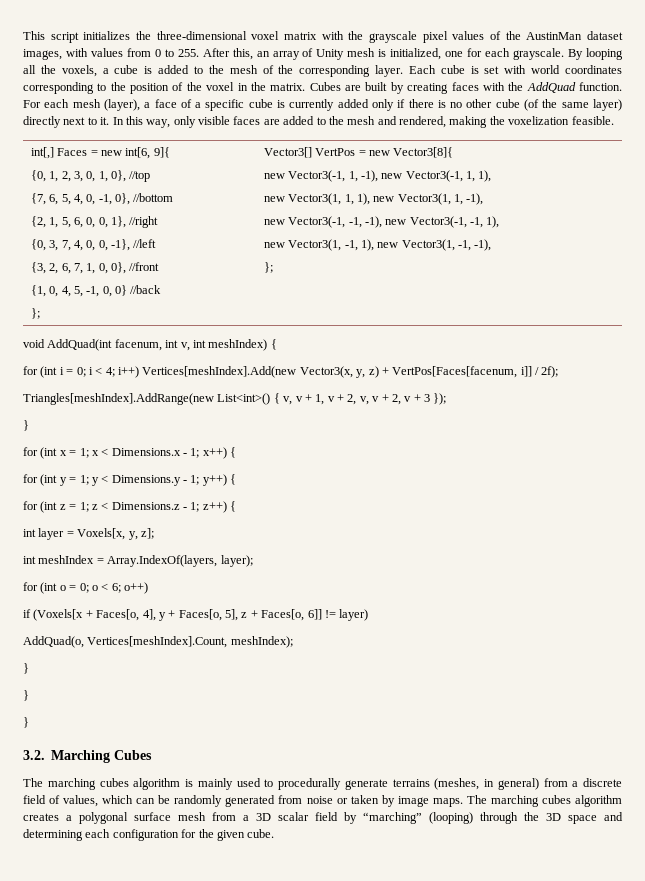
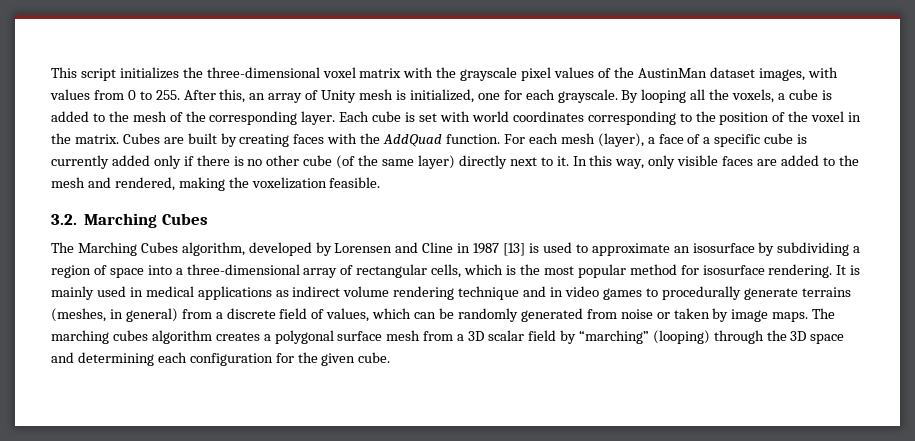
- int[,] Faces = new int[6, 9]{
- {0, 1, 2, 3, 0, 1, 0}, //top
- {7, 6, 5, 4, 0, -1, 0}, //bottom
- {2, 1, 5, 6, 0, 0, 1}, //right
- {0, 3, 7, 4, 0, 0, -1}, //left
- {3, 2, 6, 7, 1, 0, 0}, //front
- {1, 0, 4, 5, -1, 0, 0} //back
- }; | Vector3[] VertPos = new Vector3[8]{
- new Vector3(-1, 1, -1), new Vector3(-1, 1, 1),
- new Vector3(1, 1, 1), new Vector3(1, 1, -1),
- new Vector3(-1, -1, -1), new Vector3(-1, -1, 1),
- new Vector3(1, -1, 1), new Vector3(1, -1, -1),
- };
- void AddQuad(int facenum, int v, int meshIndex) {
- for (int i = 0; i < 4; i++) Vertices[meshIndex].Add(new Vector3(x, y, z) + VertPos[Faces[facenum, i]] / 2f);
- Triangles[meshIndex].AddRange(new List<int>() { v, v + 1, v + 2, v, v + 2, v + 3 });
- }
- for (int x = 1; x < Dimensions.x - 1; x++) {
- for (int y = 1; y < Dimensions.y - 1; y++) {
- for (int z = 1; z < Dimensions.z - 1; z++) {
- int layer = Voxels[x, y, z];
- int meshIndex = Array.IndexOf(layers, layer);
- for (int o = 0; o < 6; o++)
- if (Voxels[x + Faces[o, 4], y + Faces[o, 5], z + Faces[o, 6]] != layer)
- AddQuad(o, Vertices[meshIndex].Count, meshIndex);
- }
- }
- }
  3.2. Marching Cubes
- The marching cubes algorithm is mainly used to procedurally generate terrains (meshes, in general) from a discrete field of values, which can be randomly generated from noise or taken by image maps.
+ The Marching Cubes algorithm, developed by Lorensen and Cline in 1987 [13] is used to approximate an isosurface by subdividing a region of space into a three-dimensional array of rectangular cells, which is the most popular method for isosurface rendering. It is mainly used in medical applications as indirect volume rendering technique and in video games to procedurally generate terrains (meshes, in general) from a discrete field of values, which can be randomly generated from noise or taken by image maps.

